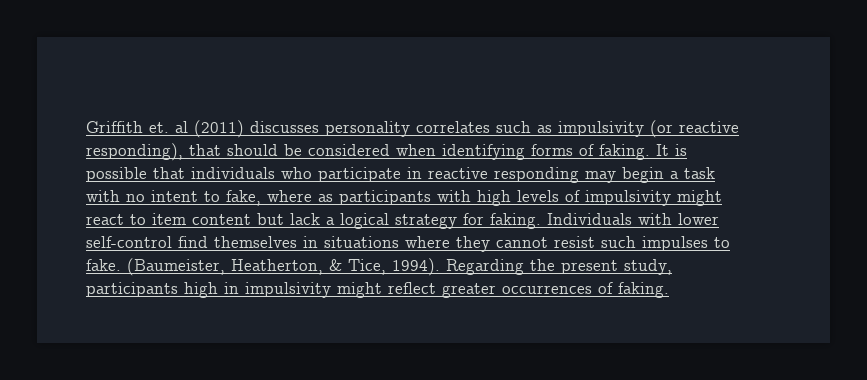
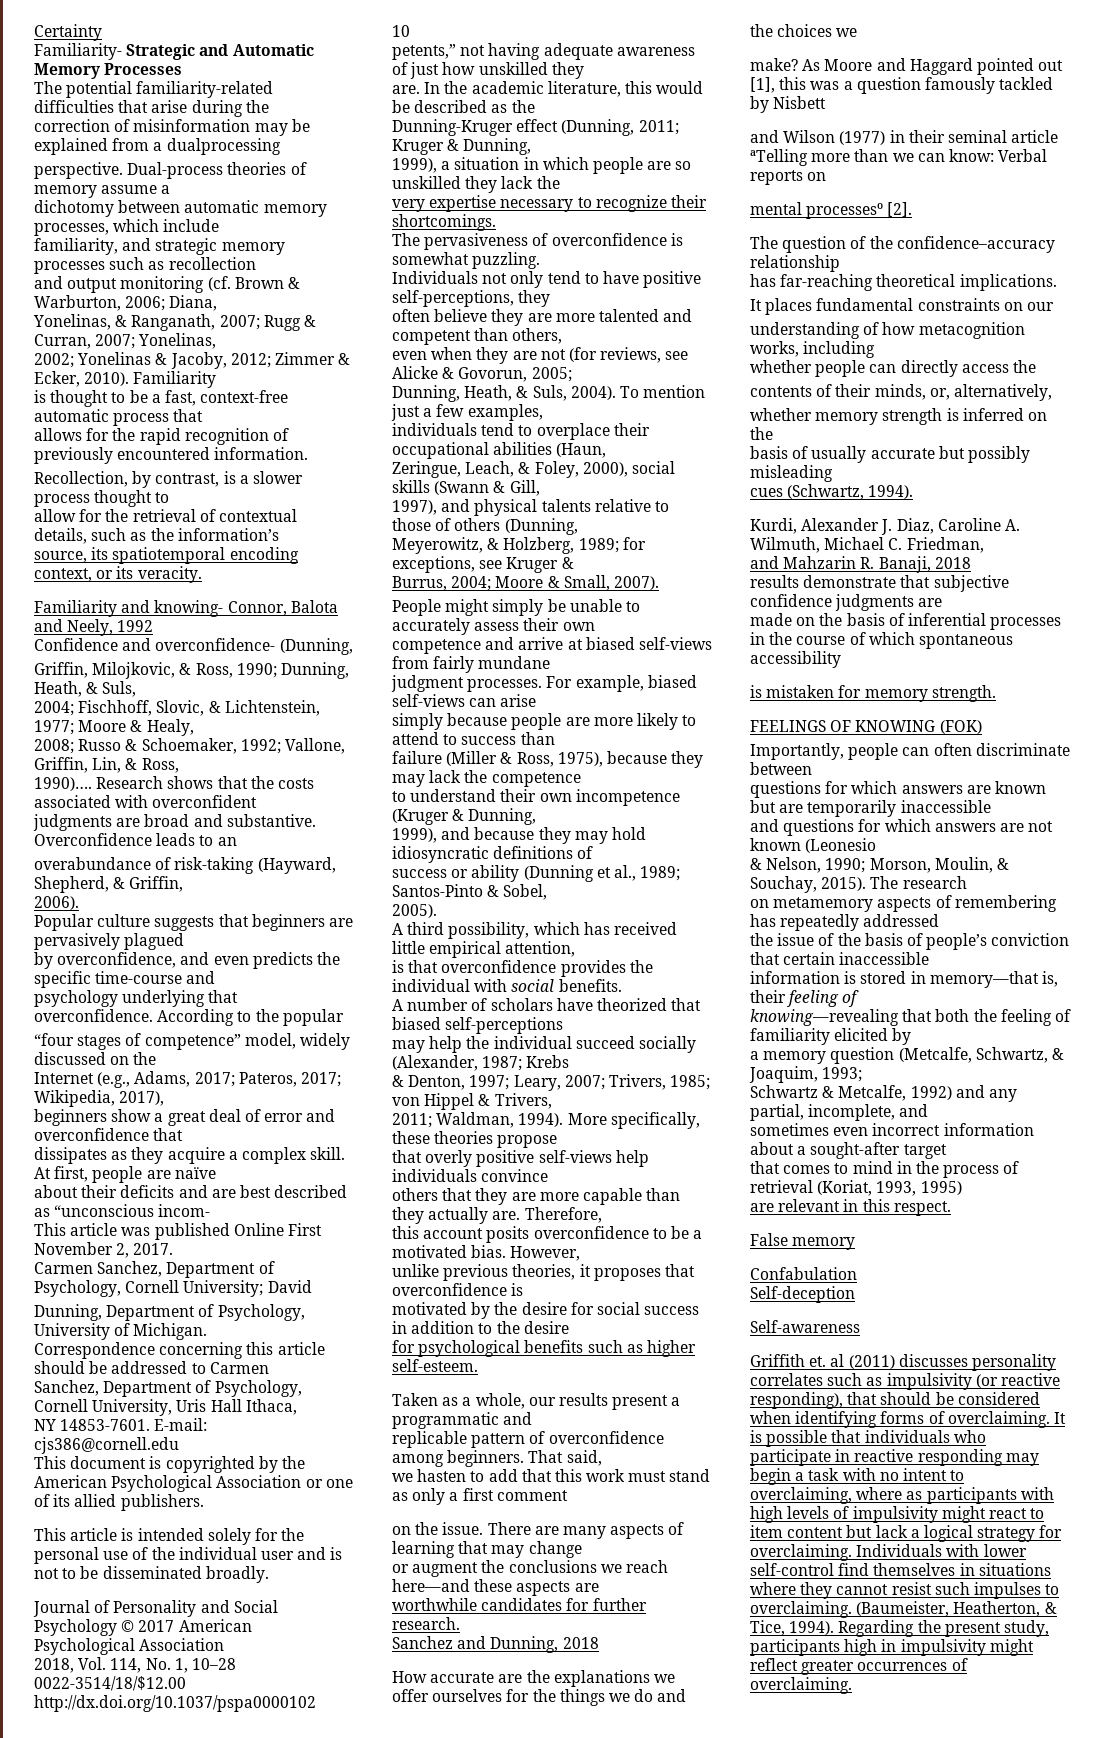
+ Certainty
+ Familiarity- Strategic and Automatic Memory Processes
+ The potential familiarity-related difficulties that arise during the
+ correction of misinformation may be explained from a dualprocessing
+ perspective. Dual-process theories of memory assume a
+ dichotomy between automatic memory processes, which include
+ familiarity, and strategic memory processes such as recollection
+ and output monitoring (cf. Brown & Warburton, 2006; Diana,
+ Yonelinas, & Ranganath, 2007; Rugg & Curran, 2007; Yonelinas,
+ 2002; Yonelinas & Jacoby, 2012; Zimmer & Ecker, 2010). Familiarity
+ is thought to be a fast, context-free automatic process that
+ allows for the rapid recognition of previously encountered information.
+ Recollection, by contrast, is a slower process thought to
+ allow for the retrieval of contextual details, such as the information’s
+ source, its spatiotemporal encoding context, or its veracity.
+ Familiarity and knowing- Connor, Balota and Neely, 1992
+ Confidence and overconfidence- (Dunning,
+ Griffin, Milojkovic, & Ross, 1990; Dunning, Heath, & Suls,
+ 2004; Fischhoff, Slovic, & Lichtenstein, 1977; Moore & Healy,
+ 2008; Russo & Schoemaker, 1992; Vallone, Griffin, Lin, & Ross,
+ 1990)…. Research shows that the costs associated with overconfident
+ judgments are broad and substantive. Overconfidence leads to an
+ overabundance of risk-taking (Hayward, Shepherd, & Griffin,
+ 2006).
+ Popular culture suggests that beginners are pervasively plagued
+ by overconfidence, and even predicts the specific time-course and
+ psychology underlying that overconfidence. According to the popular
+ “four stages of competence” model, widely discussed on the
+ Internet (e.g., Adams, 2017; Pateros, 2017; Wikipedia, 2017),
+ beginners show a great deal of error and overconfidence that
+ dissipates as they acquire a complex skill. At first, people are naïve
+ about their deficits and are best described as “unconscious incom-
+ This article was published Online First November 2, 2017.
+ Carmen Sanchez, Department of Psychology, Cornell University; David
+ Dunning, Department of Psychology, University of Michigan.
+ Correspondence concerning this article should be addressed to Carmen
+ Sanchez, Department of Psychology, Cornell University, Uris Hall Ithaca,
+ NY 14853-7601. E-mail: cjs386@cornell.edu
+ This document is copyrighted by the American Psychological Association or one of its allied publishers.
+ This article is intended solely for the personal use of the individual user and is not to be disseminated broadly.
+ Journal of Personality and Social Psychology © 2017 American Psychological Association
+ 2018, Vol. 114, No. 1, 10–28 0022-3514/18/$12.00 http://dx.doi.org/10.1037/pspa0000102
+ 10
+ petents,” not having adequate awareness of just how unskilled they
+ are. In the academic literature, this would be described as the
+ Dunning-Kruger effect (Dunning, 2011; Kruger & Dunning,
+ 1999), a situation in which people are so unskilled they lack the
+ very expertise necessary to recognize their shortcomings.
+ The pervasiveness of overconfidence is somewhat puzzling.
+ Individuals not only tend to have positive self-perceptions, they
+ often believe they are more talented and competent than others,
+ even when they are not (for reviews, see Alicke & Govorun, 2005;
+ Dunning, Heath, & Suls, 2004). To mention just a few examples,
+ individuals tend to overplace their occupational abilities (Haun,
+ Zeringue, Leach, & Foley, 2000), social skills (Swann & Gill,
+ 1997), and physical talents relative to those of others (Dunning,
+ Meyerowitz, & Holzberg, 1989; for exceptions, see Kruger &
+ Burrus, 2004; Moore & Small, 2007).
+ People might simply be unable to accurately assess their own
+ competence and arrive at biased self-views from fairly mundane
+ judgment processes. For example, biased self-views can arise
+ simply because people are more likely to attend to success than
+ failure (Miller & Ross, 1975), because they may lack the competence
+ to understand their own incompetence (Kruger & Dunning,
+ 1999), and because they may hold idiosyncratic definitions of
+ success or ability (Dunning et al., 1989; Santos-Pinto & Sobel,
+ 2005).
+ A third possibility, which has received little empirical attention,
+ is that overconfidence provides the individual with social benefits.
+ A number of scholars have theorized that biased self-perceptions
+ may help the individual succeed socially (Alexander, 1987; Krebs
+ & Denton, 1997; Leary, 2007; Trivers, 1985; von Hippel & Trivers,
+ 2011; Waldman, 1994). More specifically, these theories propose
+ that overly positive self-views help individuals convince
+ others that they are more capable than they actually are. Therefore,
+ this account posits overconfidence to be a motivated bias. However,
+ unlike previous theories, it proposes that overconfidence is
+ motivated by the desire for social success in addition to the desire
+ for psychological benefits such as higher self-esteem.
+ Taken as a whole, our results present a programmatic and
+ replicable pattern of overconfidence among beginners. That said,
+ we hasten to add that this work must stand as only a first comment
+ on the issue. There are many aspects of learning that may change
+ or augment the conclusions we reach here—and these aspects are
+ worthwhile candidates for further research.
+ Sanchez and Dunning, 2018
+ How accurate are the explanations we offer ourselves for the things we do and the choices we
+ make? As Moore and Haggard pointed out [1], this was a question famously tackled by Nisbett
+ and Wilson (1977) in their seminal article ªTelling more than we can know: Verbal reports on
+ mental processesº [2].
+ The question of the confidence–accuracy relationship
+ has far-reaching theoretical implications.
+ It places fundamental constraints on our
+ understanding of how metacognition works, including
+ whether people can directly access the
+ contents of their minds, or, alternatively,
+ whether memory strength is inferred on the
+ basis of usually accurate but possibly misleading
+ cues (Schwartz, 1994).
+ Kurdi, Alexander J. Diaz, Caroline A. Wilmuth, Michael C. Friedman,
+ and Mahzarin R. Banaji, 2018
+ results demonstrate that subjective confidence judgments are
+ made on the basis of inferential processes in the course of which spontaneous accessibility
+ is mistaken for memory strength.
+ FEELINGS OF KNOWING (FOK)
+ Importantly, people can often discriminate between
+ questions for which answers are known but are temporarily inaccessible
+ and questions for which answers are not known (Leonesio
+ & Nelson, 1990; Morson, Moulin, & Souchay, 2015). The research
+ on metamemory aspects of remembering has repeatedly addressed
+ the issue of the basis of people’s conviction that certain inaccessible
+ information is stored in memory—that is, their feeling of
+ knowing—revealing that both the feeling of familiarity elicited by
+ a memory question (Metcalfe, Schwartz, & Joaquim, 1993;
+ Schwartz & Metcalfe, 1992) and any partial, incomplete, and
+ sometimes even incorrect information about a sought-after target
+ that comes to mind in the process of retrieval (Koriat, 1993, 1995)
+ are relevant in this respect.
+ False memory
+ Confabulation
+ Self-deception
+ Self-awareness
- Griffith et. al (2011) discusses personality correlates such as impulsivity (or reactive responding), that should be considered when identifying forms of faking.
+ Griffith et. al (2011) discusses personality correlates such as impulsivity (or reactive responding), that should be considered when identifying forms of overclaiming.
- It is possible that individuals who participate in reactive responding may begin a task with no intent to fake, where as participants with high levels of impulsivity might react to item content but lack a logical strategy for faking.
+ It is possible that individuals who participate in reactive responding may begin a task with no intent to overclaiming, where as participants with high levels of impulsivity might react to item content but lack a logical strategy for overclaiming.
- Individuals with lower self-control find themselves in situations where they cannot resist such impulses to fake.
+ Individuals with lower self-control find themselves in situations where they cannot resist such impulses to overclaiming.
- Regarding the present study, participants high in impulsivity might reflect greater occurrences of faking.
+ Regarding the present study, participants high in impulsivity might reflect greater occurrences of overclaiming.

